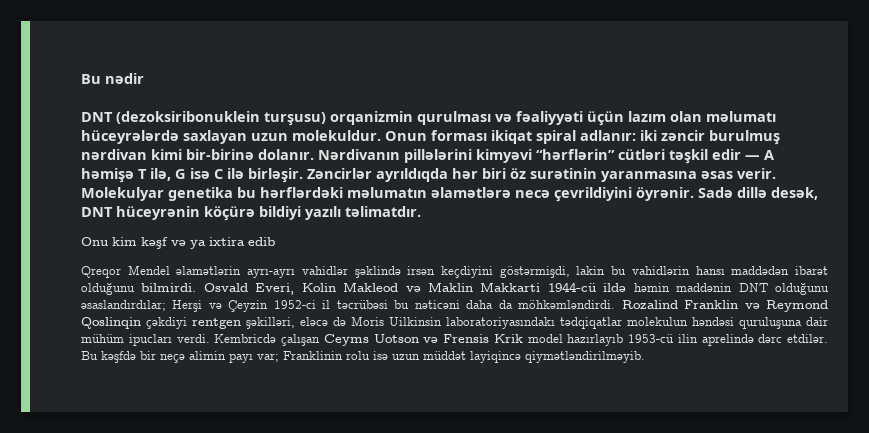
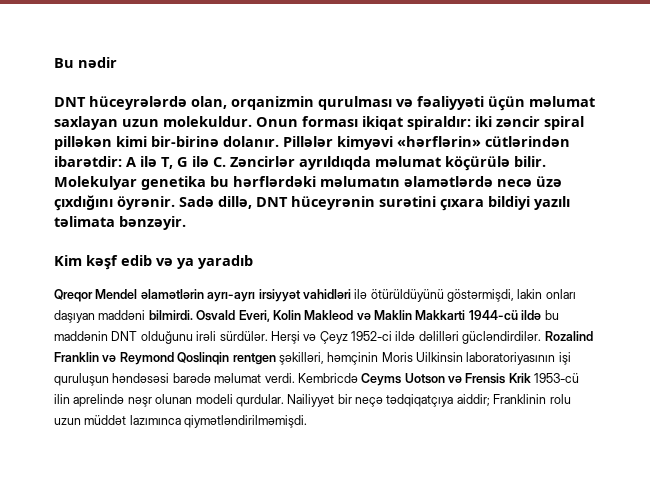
- DNT (dezoksiribonuklein turşusu) orqanizmin qurulması və fəaliyyəti üçün lazım olan məlumatı hüceyrələrdə saxlayan uzun molekuldur.
+ DNT hüceyrələrdə olan, orqanizmin qurulması və fəaliyyəti üçün məlumat saxlayan uzun molekuldur.
- Onun forması ikiqat spiral adlanır: iki zəncir burulmuş nərdivan kimi bir-birinə dolanır. Nərdivanın pillələrini kimyəvi “hərflərin” cütləri təşkil edir — A həmişə T ilə, G isə C ilə birləşir. Zəncirlər ayrıldıqda hər biri öz surətinin yaranmasına əsas verir.
+ Onun forması ikiqat spiraldır: iki zəncir spiral pilləkən kimi bir-birinə dolanır. Pillələr kimyəvi «hərflərin» cütlərindən ibarətdir: A ilə T, G ilə C. Zəncirlər ayrıldıqda məlumat köçürülə bilir.
- Molekulyar genetika bu hərflərdəki məlumatın əlamətlərə necə çevrildiyini öyrənir. Sadə dillə desək, DNT hüceyrənin köçürə bildiyi yazılı təlimatdır.
- Onu kim kəşf və ya ixtira edib
- Qreqor Mendel əlamətlərin ayrı-ayrı vahidlər şəklində irsən keçdiyini göstərmişdi, lakin bu vahidlərin hansı maddədən ibarət olduğunu bilmirdi.
+ Molekulyar genetika bu hərflərdəki məlumatın əlamətlərdə necə üzə çıxdığını öyrənir. Sadə dillə, DNT hüceyrənin surətini çıxara bildiyi yazılı təlimata bənzəyir.
+ Kim kəşf edib və ya yaradıb
+ Qreqor Mendel əlamətlərin ayrı-ayrı irsiyyət vahidləri ilə ötürüldüyünü göstərmişdi, lakin onları daşıyan maddəni bilmirdi.
- Osvald Everi, Kolin Makleod və Maklin Makkarti 1944-cü ildə həmin maddənin DNT olduğunu əsaslandırdılar; Herşi və Çeyzin 1952-ci il təcrübəsi bu nəticəni daha da möhkəmləndirdi.
+ Osvald Everi, Kolin Makleod və Maklin Makkarti 1944-cü ildə bu maddənin DNT olduğunu irəli sürdülər. Herşi və Çeyz 1952-ci ildə dəlilləri gücləndirdilər.
- Rozalind Franklin və Reymond Qoslinqin çəkdiyi rentgen şəkilləri, eləcə də Moris Uilkinsin laboratoriyasındakı tədqiqatlar molekulun həndəsi quruluşuna dair mühüm ipucları verdi.
+ Rozalind Franklin və Reymond Qoslinqin rentgen şəkilləri, həmçinin Moris Uilkinsin laboratoriyasının işi quruluşun həndəsəsi barədə məlumat verdi.
- Kembricdə çalışan Ceyms Uotson və Frensis Krik model hazırlayıb 1953-cü ilin aprelində dərc etdilər. Bu kəşfdə bir neçə alimin payı var; Franklinin rolu isə uzun müddət layiqincə qiymətləndirilməyib.
+ Kembricdə Ceyms Uotson və Frensis Krik 1953-cü ilin aprelində nəşr olunan modeli qurdular. Nailiyyət bir neçə tədqiqatçıya aiddir; Franklinin rolu uzun müddət lazımınca qiymətləndirilməmişdi.

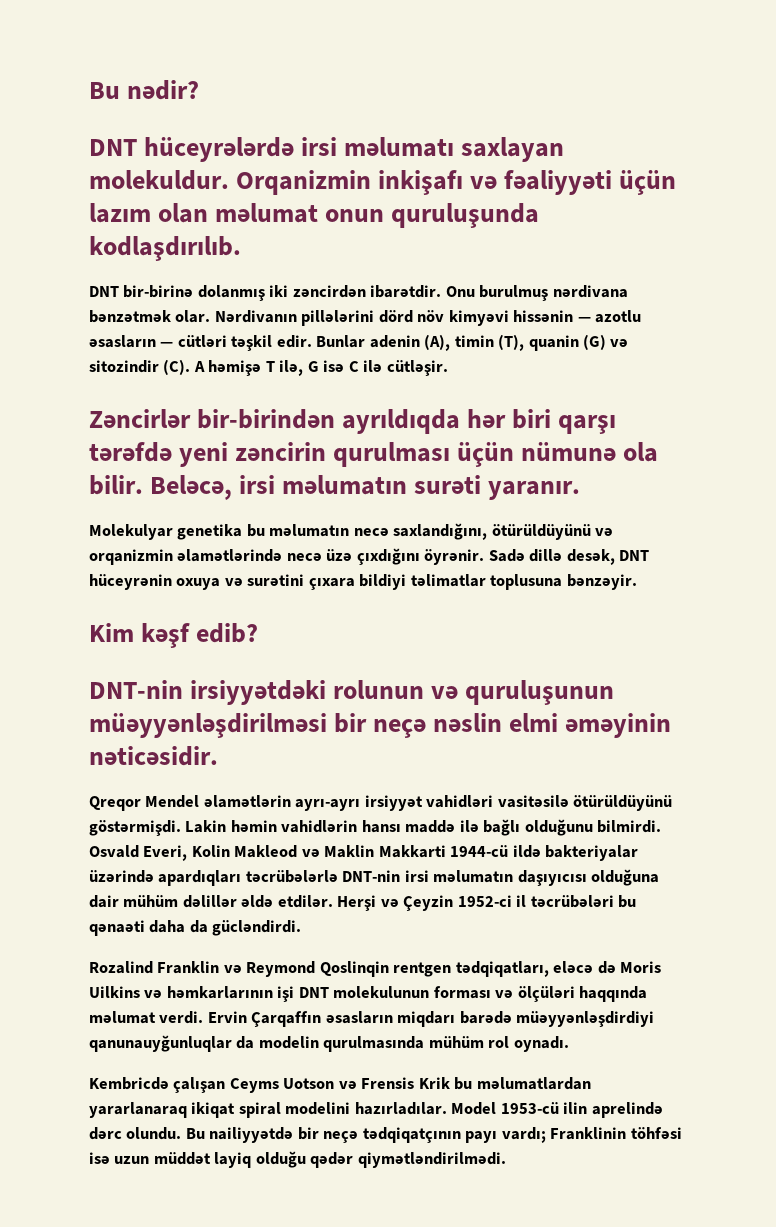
- Bu nədir
+ Bu nədir?
- DNT hüceyrələrdə olan, orqanizmin qurulması və fəaliyyəti üçün məlumat saxlayan uzun molekuldur. Onun forması ikiqat spiraldır: iki zəncir spiral pilləkən kimi bir-birinə dolanır. Pillələr kimyəvi «hərflərin» cütlərindən ibarətdir: A ilə T, G ilə C. Zəncirlər ayrıldıqda məlumat köçürülə bilir. Molekulyar genetika bu hərflərdəki məlumatın əlamətlərdə necə üzə çıxdığını öyrənir.
+ DNT hüceyrələrdə irsi məlumatı saxlayan molekuldur. Orqanizmin inkişafı və fəaliyyəti üçün lazım olan məlumat onun quruluşunda kodlaşdırılıb.
+ DNT bir-birinə dolanmış iki zəncirdən ibarətdir. Onu burulmuş nərdivana bənzətmək olar. Nərdivanın pillələrini dörd növ kimyəvi hissənin — azotlu əsasların — cütləri təşkil edir. Bunlar adenin (A), timin (T), quanin (G) və sitozindir (C). A həmişə T ilə, G isə C ilə cütləşir.
+ Zəncirlər bir-birindən ayrıldıqda hər biri qarşı tərəfdə yeni zəncirin qurulması üçün nümunə ola bilir. Beləcə, irsi məlumatın surəti yaranır.
+ Molekulyar genetika bu məlumatın necə saxlandığını, ötürüldüyünü və orqanizmin əlamətlərində necə üzə çıxdığını öyrənir.
- Sadə dillə, DNT hüceyrənin surətini çıxara bildiyi yazılı təlimata bənzəyir.
+ Sadə dillə desək, DNT hüceyrənin oxuya və surətini çıxara bildiyi təlimatlar toplusuna bənzəyir.
- Kim kəşf edib və ya yaradıb
+ Kim kəşf edib?
+ DNT-nin irsiyyətdəki rolunun və quruluşunun müəyyənləşdirilməsi bir neçə nəslin elmi əməyinin nəticəsidir.
- Qreqor Mendel əlamətlərin ayrı-ayrı irsiyyət vahidləri ilə ötürüldüyünü göstərmişdi, lakin onları daşıyan maddəni bilmirdi.
+ Qreqor Mendel əlamətlərin ayrı-ayrı irsiyyət vahidləri vasitəsilə ötürüldüyünü göstərmişdi. Lakin həmin vahidlərin hansı maddə ilə bağlı olduğunu bilmirdi.
- Osvald Everi, Kolin Makleod və Maklin Makkarti 1944-cü ildə bu maddənin DNT olduğunu irəli sürdülər. Herşi və Çeyz 1952-ci ildə dəlilləri gücləndirdilər. Rozalind Franklin və Reymond Qoslinqin rentgen şəkilləri, həmçinin Moris Uilkinsin laboratoriyasının işi quruluşun həndəsəsi barədə məlumat verdi. Kembricdə Ceyms Uotson və Frensis Krik 1953-cü ilin aprelində nəşr olunan modeli qurdular. Nailiyyət bir neçə tədqiqatçıya aiddir; Franklinin rolu uzun müddət lazımınca qiymətləndirilməmişdi.
+ Osvald Everi, Kolin Makleod və Maklin Makkarti 1944-cü ildə bakteriyalar üzərində apardıqları təcrübələrlə DNT-nin irsi məlumatın daşıyıcısı olduğuna dair mühüm dəlillər əldə etdilər. Herşi və Çeyzin 1952-ci il təcrübələri bu qənaəti daha da gücləndirdi.
+ Rozalind Franklin və Reymond Qoslinqin rentgen tədqiqatları, eləcə də Moris Uilkins və həmkarlarının işi DNT molekulunun forması və ölçüləri haqqında məlumat verdi. Ervin Çarqaffın əsasların miqdarı barədə müəyyənləşdirdiyi qanunauyğunluqlar da modelin qurulmasında mühüm rol oynadı.
+ Kembricdə çalışan Ceyms Uotson və Frensis Krik bu məlumatlardan yararlanaraq ikiqat spiral modelini hazırladılar. Model 1953-cü ilin aprelində dərc olundu. Bu nailiyyətdə bir neçə tədqiqatçının payı vardı; Franklinin töhfəsi isə uzun müddət layiq olduğu qədər qiymətləndirilmədi.

